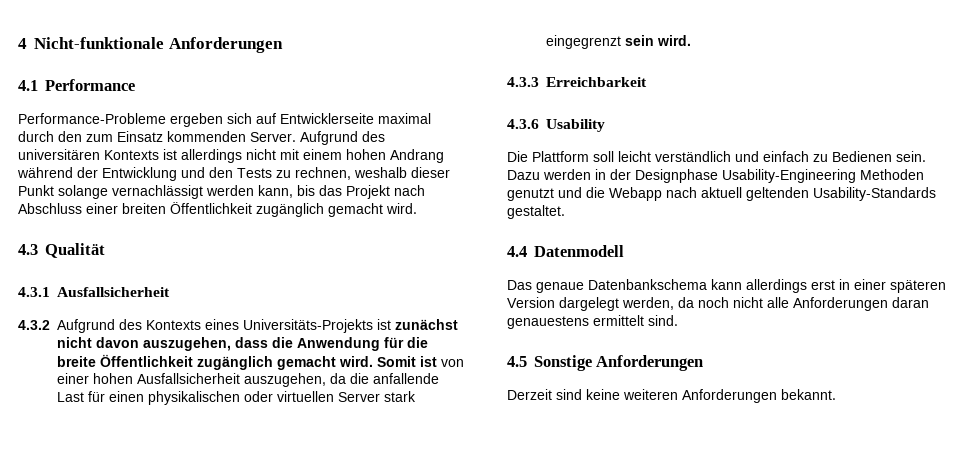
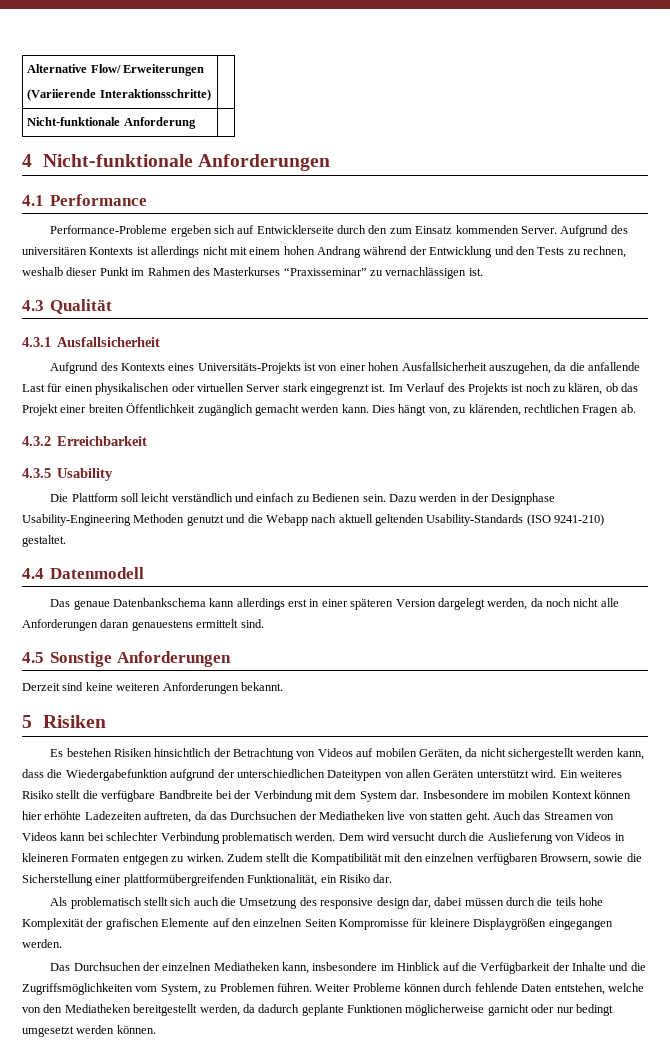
+ Alternative Flow/ Erweiterungen
+ (Variierende Interaktionsschritte) |
+ Nicht-funktionale Anforderung |
- Performance-Probleme ergeben sich auf Entwicklerseite maximal durch den zum Einsatz kommenden Server.
+ Performance-Probleme ergeben sich auf Entwicklerseite durch den zum Einsatz kommenden Server.
- Aufgrund des universitären Kontexts ist allerdings nicht mit einem hohen Andrang während der Entwicklung und den Tests zu rechnen, weshalb dieser Punkt solange vernachlässigt werden kann, bis das Projekt nach Abschluss einer breiten Öffentlichkeit zugänglich gemacht wird.
+ Aufgrund des universitären Kontexts ist allerdings nicht mit einem hohen Andrang während der Entwicklung und den Tests zu rechnen, weshalb dieser Punkt im Rahmen des Masterkurses “Praxisseminar” zu vernachlässigen ist.
- 4.3.2 Aufgrund des Kontexts eines Universitäts-Projekts ist zunächst nicht davon auszugehen, dass die Anwendung für die breite Öffentlichkeit zugänglich gemacht wird. Somit ist von einer hohen Ausfallsicherheit auszugehen, da die anfallende Last für einen physikalischen oder virtuellen Server stark eingegrenzt sein wird.
- 4.3.3 Erreichbarkeit
+ Aufgrund des Kontexts eines Universitäts-Projekts ist von einer hohen Ausfallsicherheit auszugehen, da die anfallende Last für einen physikalischen oder virtuellen Server stark eingegrenzt ist. Im Verlauf des Projekts ist noch zu klären, ob das Projekt einer breiten Öffentlichkeit zugänglich gemacht werden kann. Dies hängt von, zu klärenden, rechtlichen Fragen ab.
+ 4.3.2 Erreichbarkeit
- 4.3.6 Usability
+ 4.3.5 Usability
- Dazu werden in der Designphase Usability-Engineering Methoden genutzt und die Webapp nach aktuell geltenden Usability-Standards gestaltet.
+ Dazu werden in der Designphase Usability-Engineering Methoden genutzt und die Webapp nach aktuell geltenden Usability-Standards (ISO 9241-210) gestaltet.
+ 5 Risiken
+ Es bestehen Risiken hinsichtlich der Betrachtung von Videos auf mobilen Geräten, da nicht sichergestellt werden kann, dass die Wiedergabefunktion aufgrund der unterschiedlichen Dateitypen von allen Geräten unterstützt wird. Ein weiteres Risiko stellt die verfügbare Bandbreite bei der Verbindung mit dem System dar. Insbesondere im mobilen Kontext können hier erhöhte Ladezeiten auftreten, da das Durchsuchen der Mediatheken live von statten geht. Auch das Streamen von Videos kann bei schlechter Verbindung problematisch werden. Dem wird versucht durch die Auslieferung von Videos in kleineren Formaten entgegen zu wirken. Zudem stellt die Kompatibilität mit den einzelnen verfügbaren Browsern, sowie die Sicherstellung einer plattformübergreifenden Funktionalität, ein Risiko dar.
+ Als problematisch stellt sich auch die Umsetzung des responsive design dar, dabei müssen durch die teils hohe Komplexität der grafischen Elemente auf den einzelnen Seiten Kompromisse für kleinere Displaygrößen eingegangen werden.
+ Das Durchsuchen der einzelnen Mediatheken kann, insbesondere im Hinblick auf die Verfügbarkeit der Inhalte und die Zugriffsmöglichkeiten vom System, zu Problemen führen. Weiter Probleme können durch fehlende Daten entstehen, welche von den Mediatheken bereitgestellt werden, da dadurch geplante Funktionen möglicherweise garnicht oder nur bedingt umgesetzt werden können.

